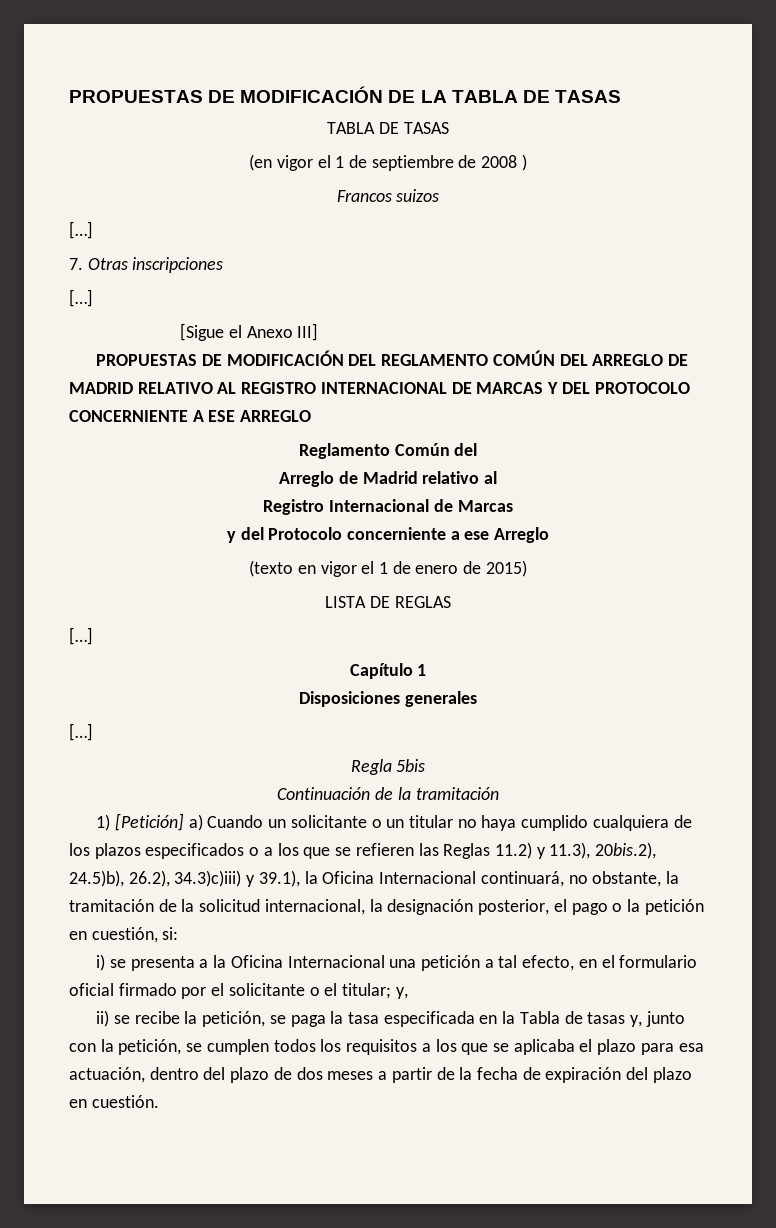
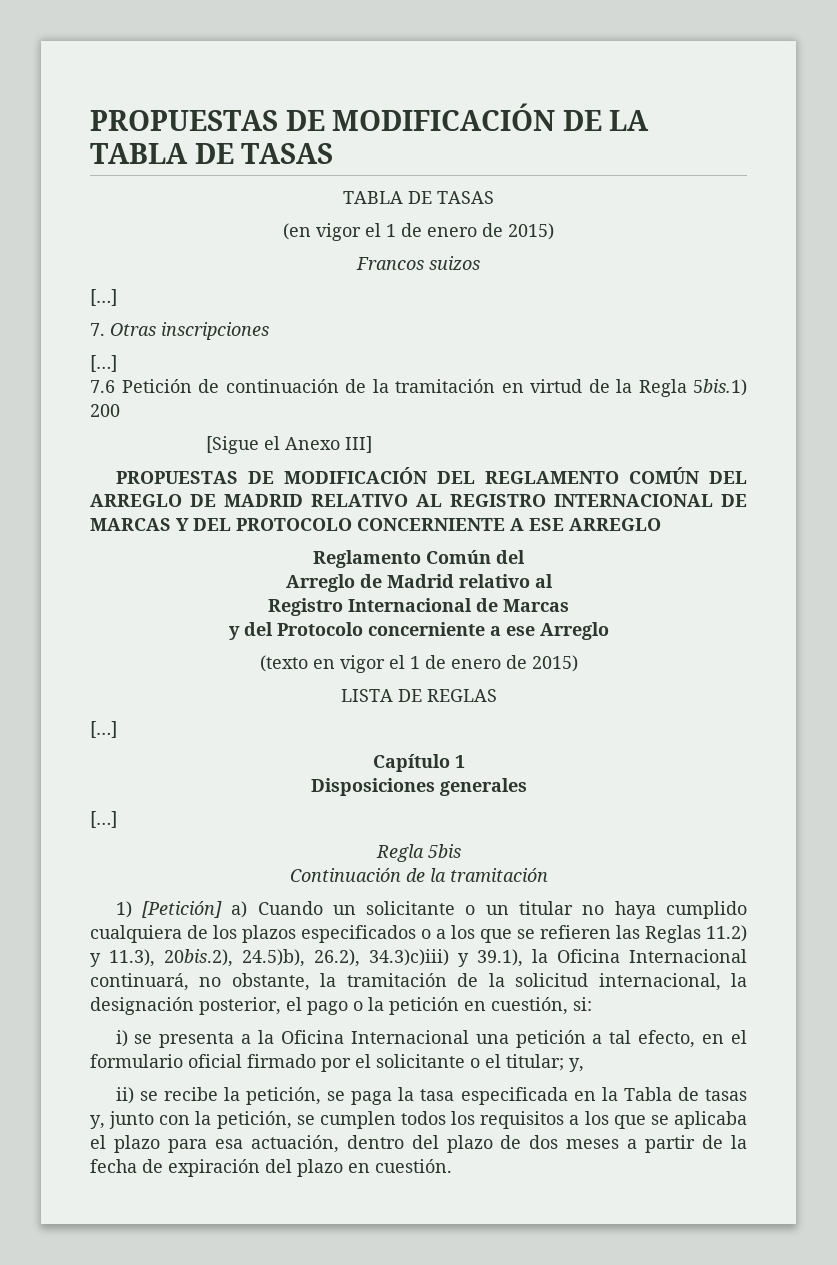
- (en vigor el 1 de septiembre de 2008 )
+ (en vigor el 1 de enero de 2015)
+ 7.6 Petición de continuación de la tramitación en virtud de la Regla 5bis.1) 200

